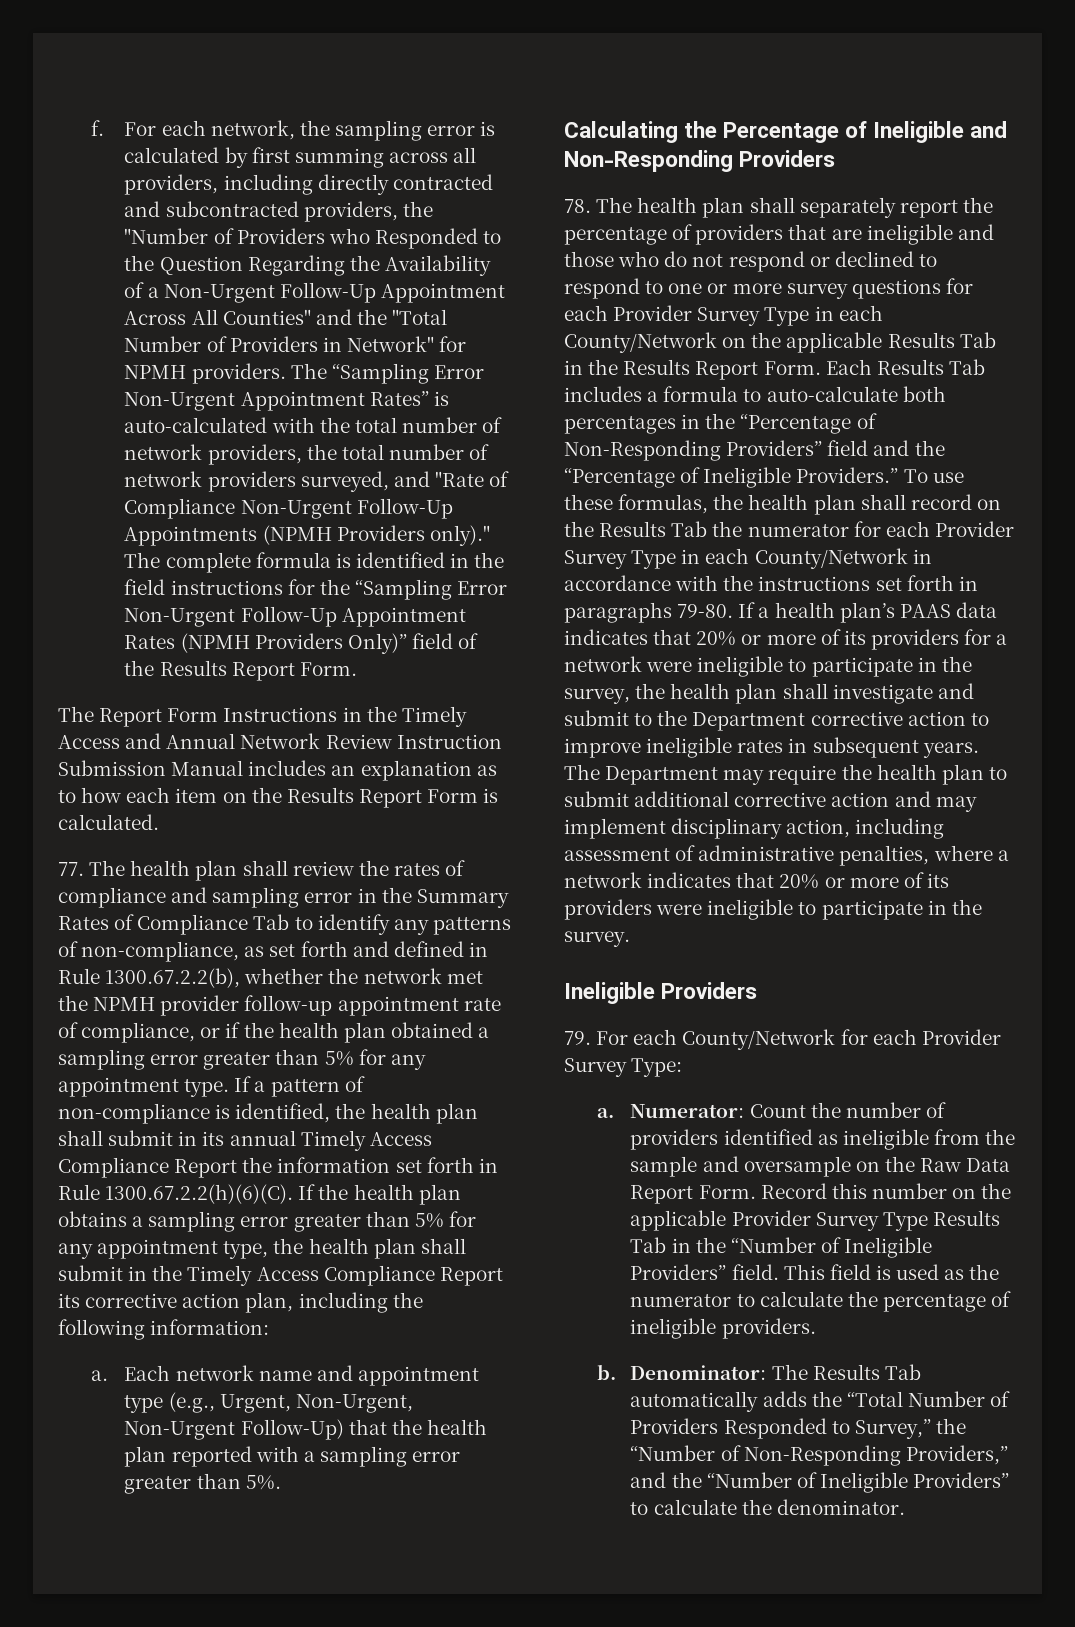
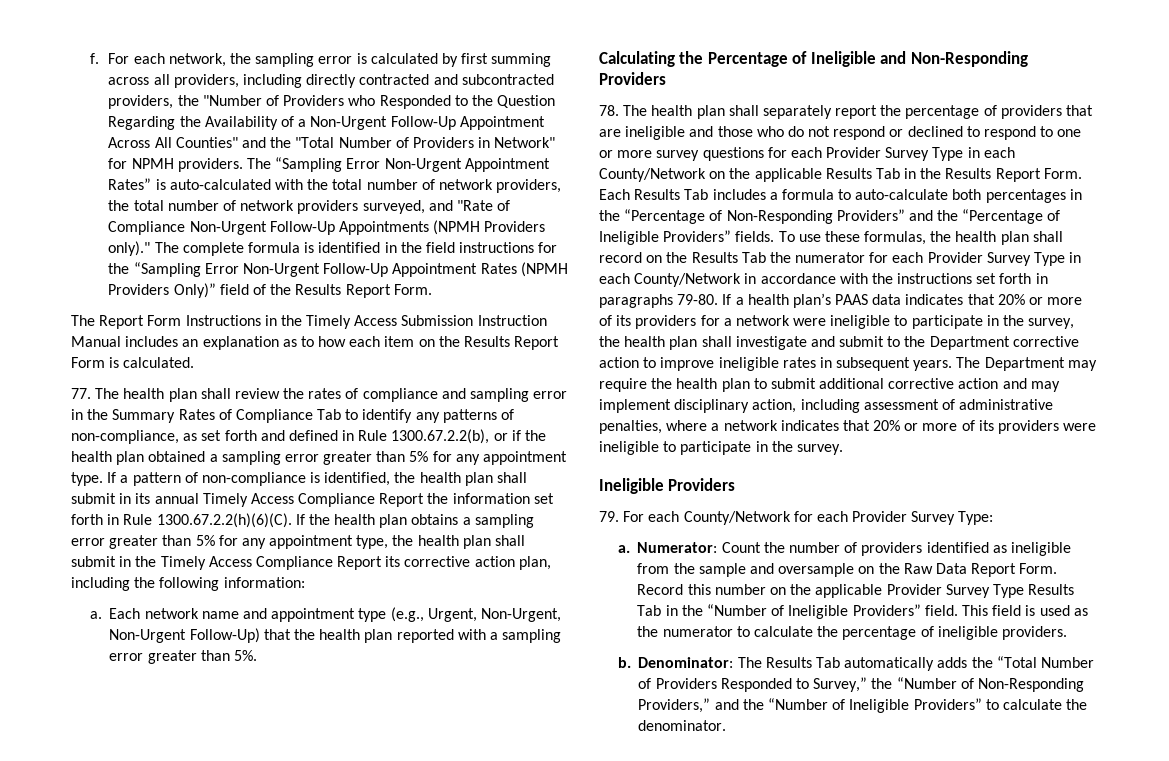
- The Report Form Instructions in the Timely Access and Annual Network Review Instruction Submission Manual includes an explanation as to how each item on the Results Report Form is calculated.
+ The Report Form Instructions in the Timely Access Submission Instruction Manual includes an explanation as to how each item on the Results Report Form is calculated.
- 77. The health plan shall review the rates of compliance and sampling error in the Summary Rates of Compliance Tab to identify any patterns of non-compliance, as set forth and defined in Rule 1300.67.2.2(b), whether the network met the NPMH provider follow-up appointment rate of compliance, or if the health plan obtained a sampling error greater than 5% for any appointment type.
+ 77. The health plan shall review the rates of compliance and sampling error in the Summary Rates of Compliance Tab to identify any patterns of non-compliance, as set forth and defined in Rule 1300.67.2.2(b), or if the health plan obtained a sampling error greater than 5% for any appointment type.
- Each Results Tab includes a formula to auto-calculate both percentages in the “Percentage of Non-Responding Providers” field and the “Percentage of Ineligible Providers.”
+ Each Results Tab includes a formula to auto-calculate both percentages in the “Percentage of Non-Responding Providers” and the “Percentage of Ineligible Providers” fields.

